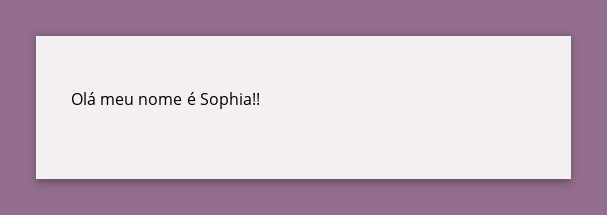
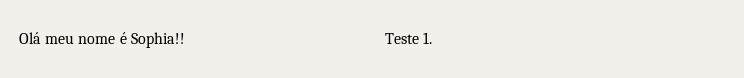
+ Teste 1.

